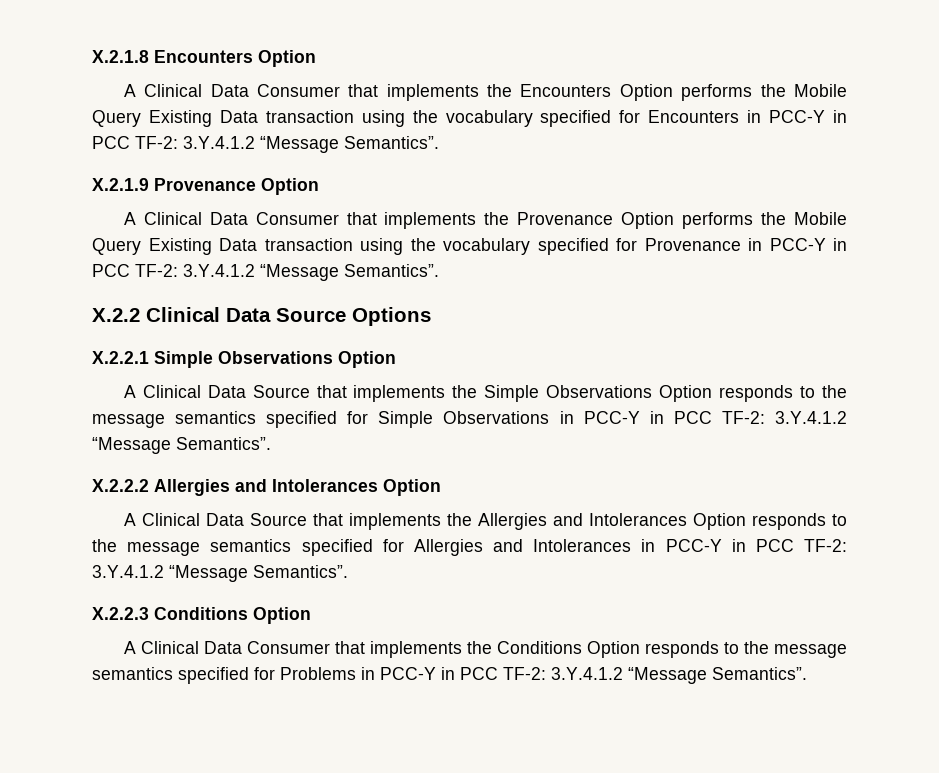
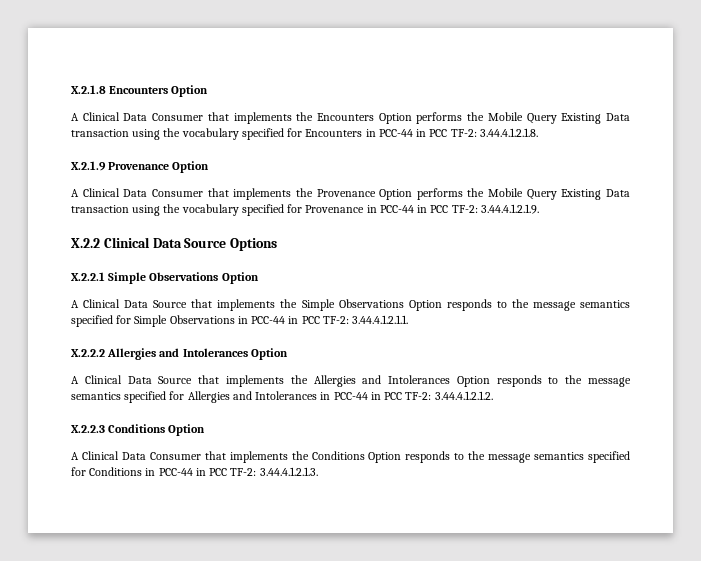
- A Clinical Data Consumer that implements the Encounters Option performs the Mobile Query Existing Data transaction using the vocabulary specified for Encounters in PCC-Y in PCC TF-2: 3.Y.4.1.2 “Message Semantics”.
+ A Clinical Data Consumer that implements the Encounters Option performs the Mobile Query Existing Data transaction using the vocabulary specified for Encounters in PCC-44 in PCC TF-2: 3.44.4.1.2.1.8.
- A Clinical Data Consumer that implements the Provenance Option performs the Mobile Query Existing Data transaction using the vocabulary specified for Provenance in PCC-Y in PCC TF-2: 3.Y.4.1.2 “Message Semantics”.
+ A Clinical Data Consumer that implements the Provenance Option performs the Mobile Query Existing Data transaction using the vocabulary specified for Provenance in PCC-44 in PCC TF-2: 3.44.4.1.2.1.9.
- A Clinical Data Source that implements the Simple Observations Option responds to the message semantics specified for Simple Observations in PCC-Y in PCC TF-2: 3.Y.4.1.2 “Message Semantics”.
+ A Clinical Data Source that implements the Simple Observations Option responds to the message semantics specified for Simple Observations in PCC-44 in PCC TF-2: 3.44.4.1.2.1.1.
- A Clinical Data Source that implements the Allergies and Intolerances Option responds to the message semantics specified for Allergies and Intolerances in PCC-Y in PCC TF-2: 3.Y.4.1.2 “Message Semantics”.
+ A Clinical Data Source that implements the Allergies and Intolerances Option responds to the message semantics specified for Allergies and Intolerances in PCC-44 in PCC TF-2: 3.44.4.1.2.1.2.
- A Clinical Data Consumer that implements the Conditions Option responds to the message semantics specified for Problems in PCC-Y in PCC TF-2: 3.Y.4.1.2 “Message Semantics”.
+ A Clinical Data Consumer that implements the Conditions Option responds to the message semantics specified for Conditions in PCC-44 in PCC TF-2: 3.44.4.1.2.1.3.

